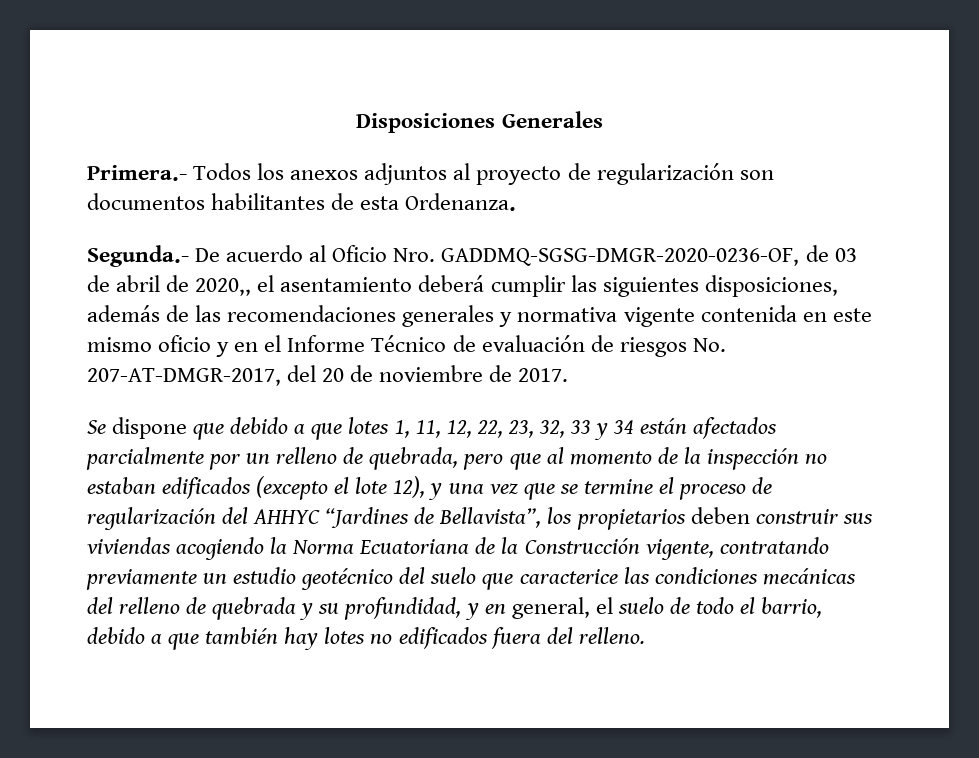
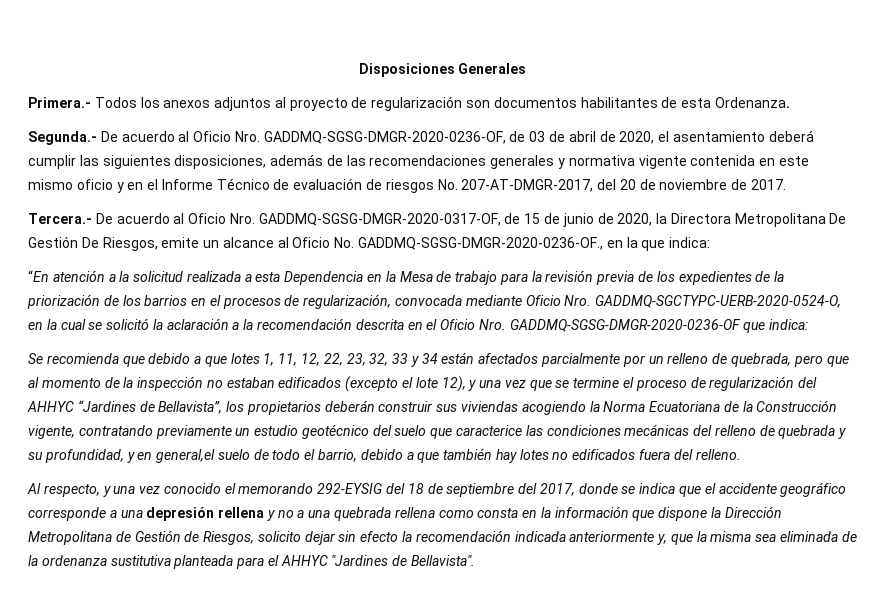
- Segunda.- De acuerdo al Oficio Nro. GADDMQ-SGSG-DMGR-2020-0236-OF, de 03 de abril de 2020,, el asentamiento deberá cumplir las siguientes disposiciones, además de las recomendaciones generales y normativa vigente contenida en este mismo oficio y en el Informe Técnico de evaluación de riesgos No. 207-AT-DMGR-2017, del 20 de noviembre de 2017.
+ Segunda.- De acuerdo al Oficio Nro. GADDMQ-SGSG-DMGR-2020-0236-OF, de 03 de abril de 2020, el asentamiento deberá cumplir las siguientes disposiciones, además de las recomendaciones generales y normativa vigente contenida en este mismo oficio y en el Informe Técnico de evaluación de riesgos No. 207-AT-DMGR-2017, del 20 de noviembre de 2017.
+ Tercera.- De acuerdo al Oficio Nro. GADDMQ-SGSG-DMGR-2020-0317-OF, de 15 de junio de 2020, la Directora Metropolitana De Gestión De Riesgos, emite un alcance al Oficio No. GADDMQ-SGSG-DMGR-2020-0236-OF., en la que indica:
+ “En atención a la solicitud realizada a esta Dependencia en la Mesa de trabajo para la revisión previa de los expedientes de la priorización de los barrios en el procesos de regularización, convocada mediante Oficio Nro. GADDMQ-SGCTYPC-UERB-2020-0524-O, en la cual se solicitó la aclaración a la recomendación descrita en el Oficio Nro. GADDMQ-SGSG-DMGR-2020-0236-OF que indica:
- Se dispone que debido a que lotes 1, 11, 12, 22, 23, 32, 33 y 34 están afectados parcialmente por un relleno de quebrada, pero que al momento de la inspección no estaban edificados (excepto el lote 12), y una vez que se termine el proceso de regularización del AHHYC “Jardines de Bellavista”, los propietarios deben construir sus viviendas acogiendo la Norma Ecuatoriana de la Construcción vigente, contratando previamente un estudio geotécnico del suelo que caracterice las condiciones mecánicas del relleno de quebrada y su profundidad, y en general, el suelo de todo el barrio, debido a que también hay lotes no edificados fuera del relleno.
+ Se recomienda que debido a que lotes 1, 11, 12, 22, 23, 32, 33 y 34 están afectados parcialmente por un relleno de quebrada, pero que al momento de la inspección no estaban edificados (excepto el lote 12), y una vez que se termine el proceso de regularización del AHHYC “Jardines de Bellavista”, los propietarios deberán construir sus viviendas acogiendo la Norma Ecuatoriana de la Construcción vigente, contratando previamente un estudio geotécnico del suelo que caracterice las condiciones mecánicas del relleno de quebrada y su profundidad, y en general,el suelo de todo el barrio, debido a que también hay lotes no edificados fuera del relleno.
+ Al respecto, y una vez conocido el memorando 292-EYSIG del 18 de septiembre del 2017, donde se indica que el accidente geográfico corresponde a una depresión rellena y no a una quebrada rellena como consta en la información que dispone la Dirección Metropolitana de Gestión de Riesgos, solicito dejar sin efecto la recomendación indicada anteriormente y, que la misma sea eliminada de la ordenanza sustitutiva planteada para el AHHYC "Jardines de Bellavista".

